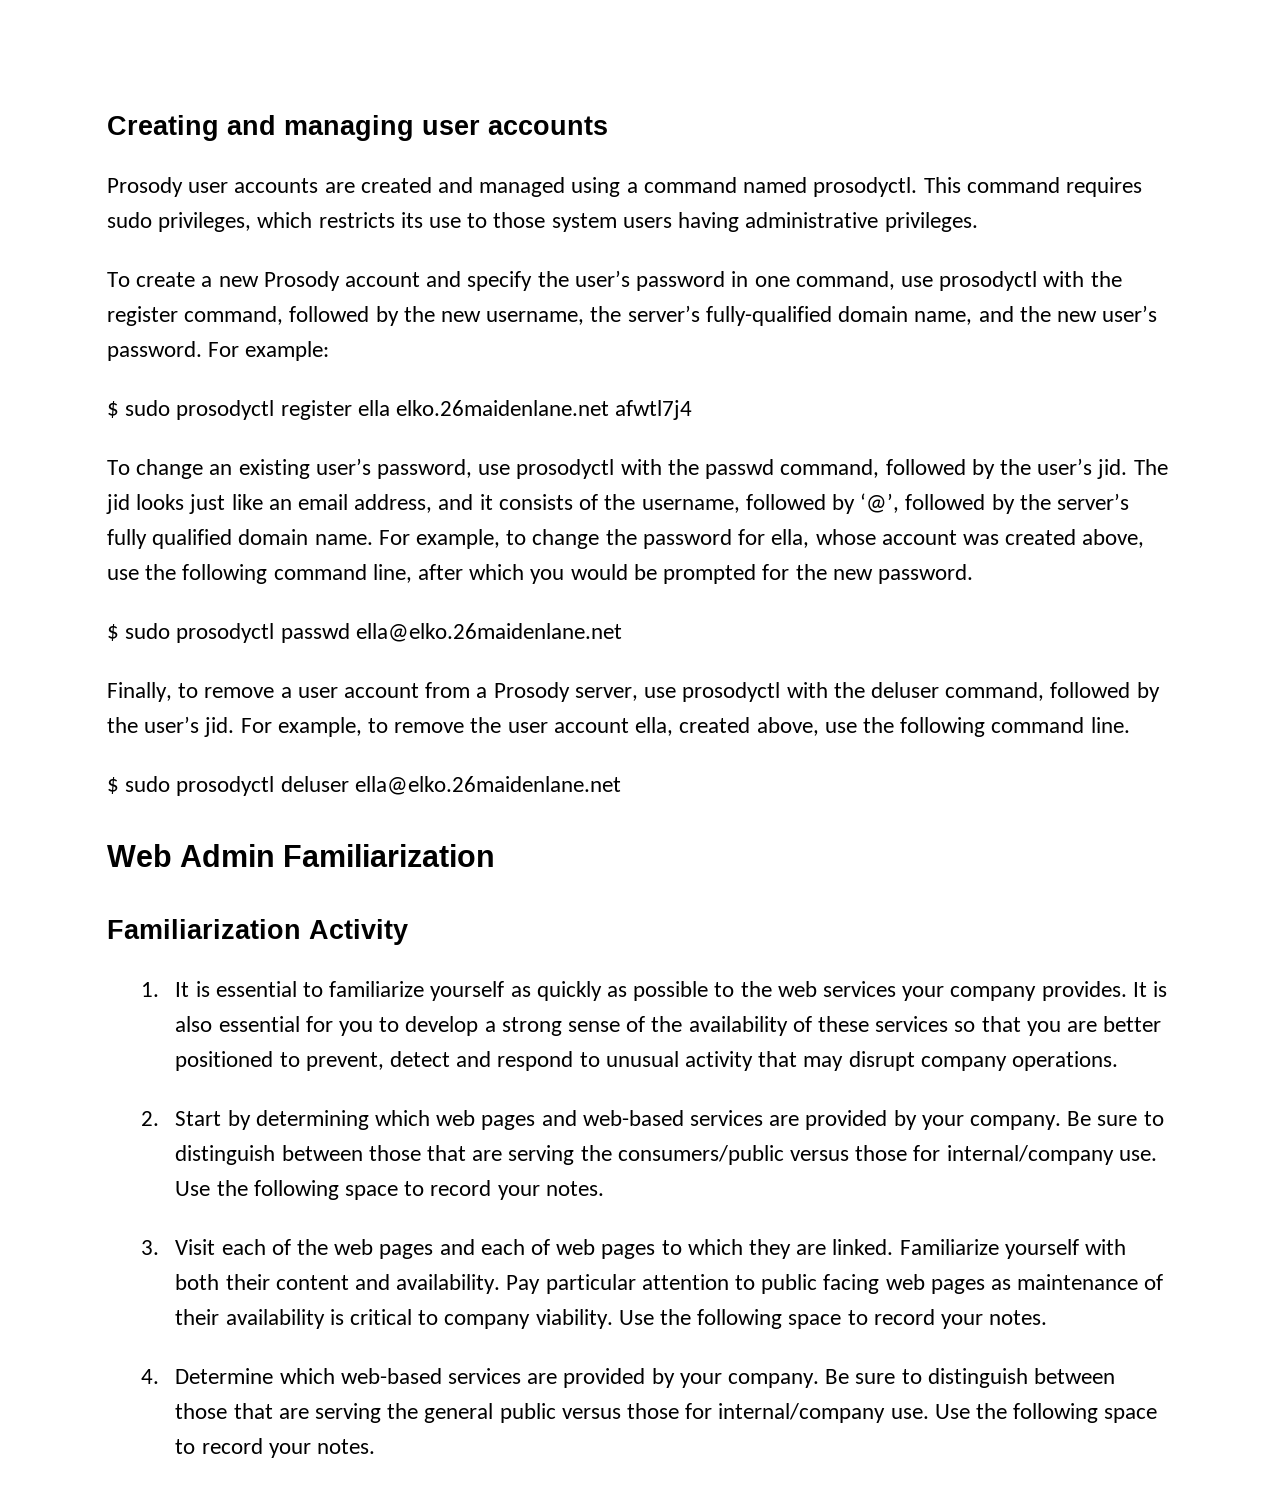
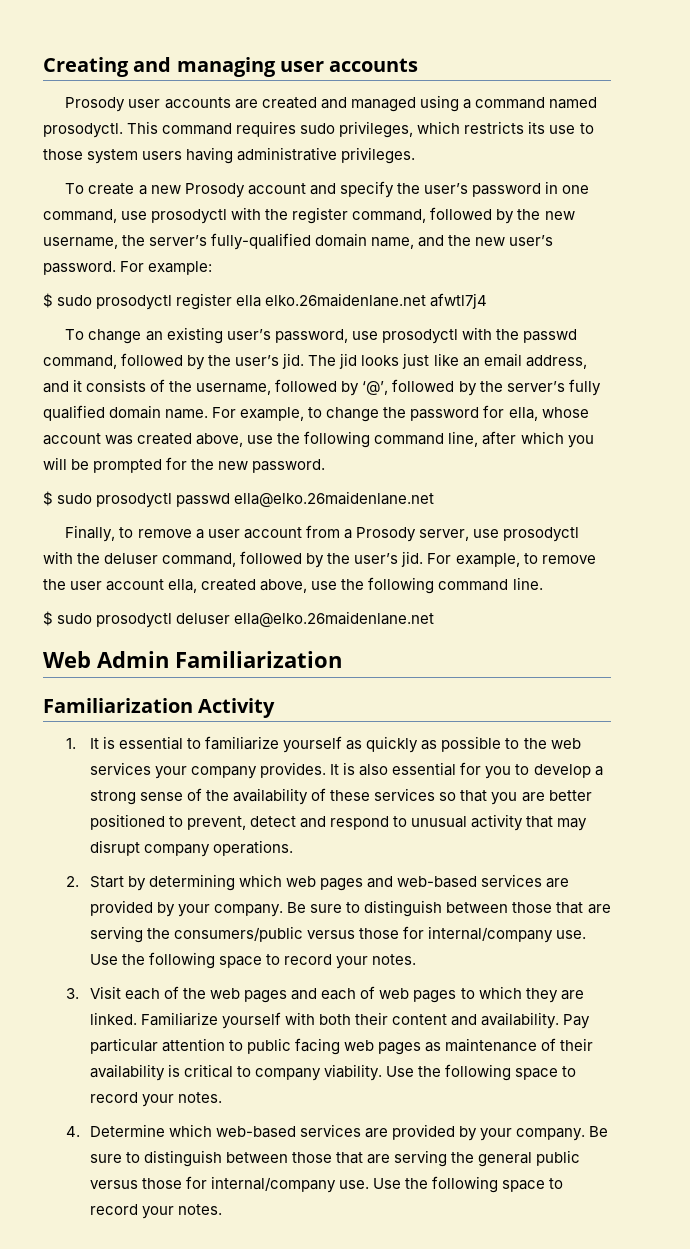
- For example, to change the password for ella, whose account was created above, use the following command line, after which you would be prompted for the new password.
+ For example, to change the password for ella, whose account was created above, use the following command line, after which you will be prompted for the new password.

